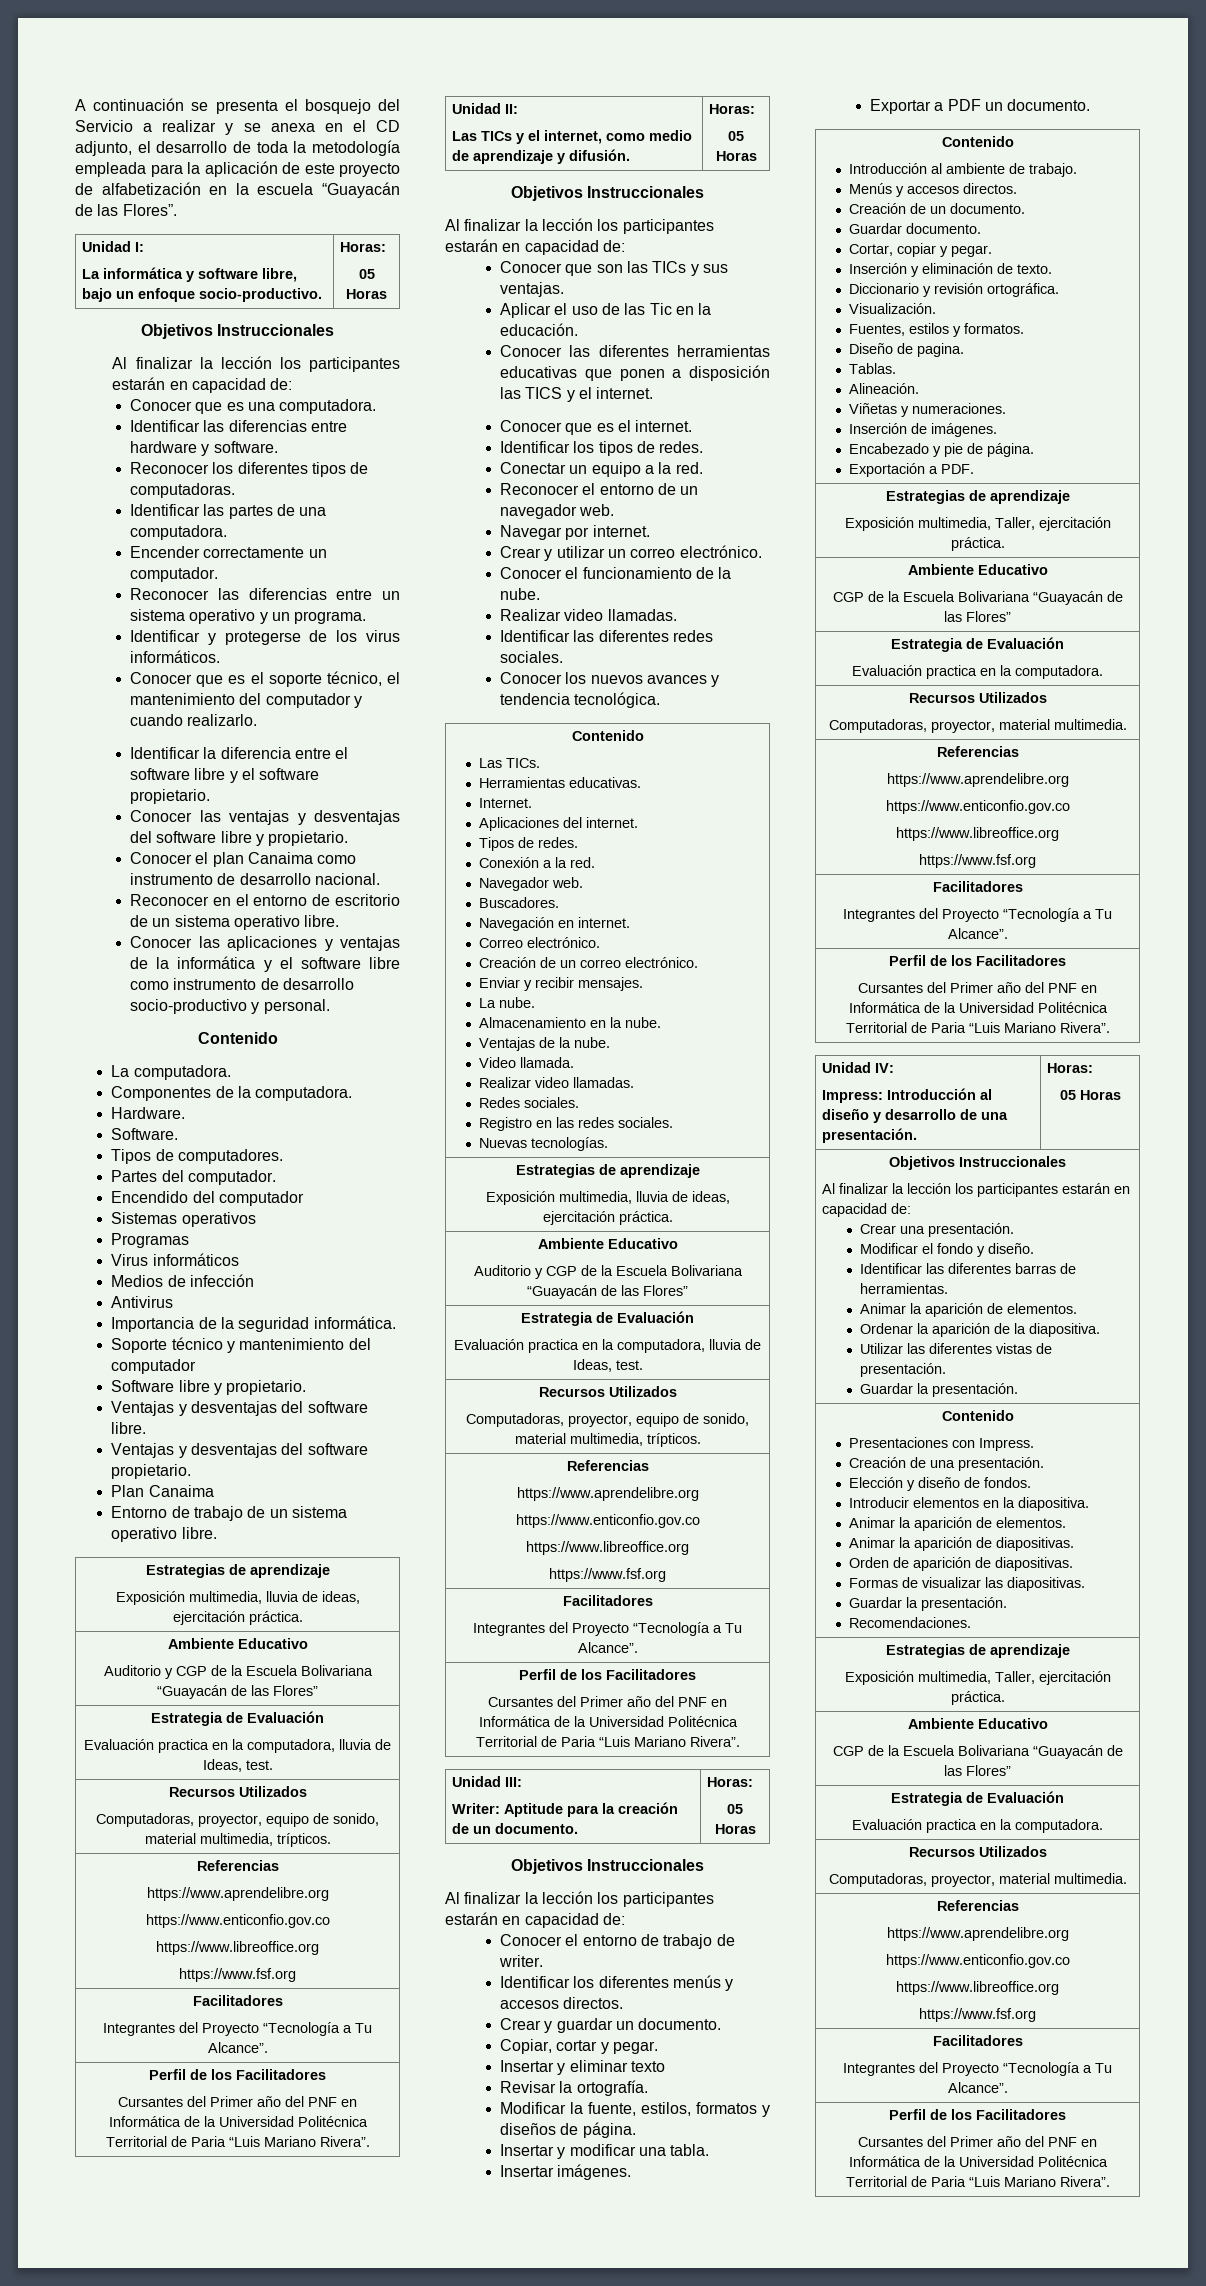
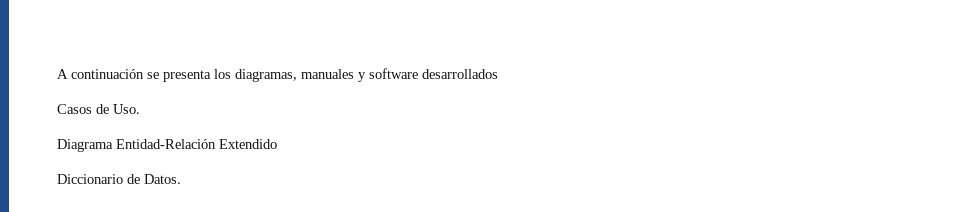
- A continuación se presenta el bosquejo del Servicio a realizar y se anexa en el CD adjunto, el desarrollo de toda la metodología empleada para la aplicación de este proyecto de alfabetización en la escuela “Guayacán de las Flores”.
- Unidad I:
- La informática y software libre, bajo un enfoque socio-productivo. | Horas:
- 05 Horas
- Objetivos Instruccionales
- Al finalizar la lección los participantes estarán en capacidad de:
- Conocer que es una computadora.
- Identificar las diferencias entre hardware y software.
- Reconocer los diferentes tipos de computadoras.
- Identificar las partes de una computadora.
- Encender correctamente un computador.
- Reconocer las diferencias entre un sistema operativo y un programa.
- Identificar y protegerse de los virus informáticos.
- Conocer que es el soporte técnico, el mantenimiento del computador y cuando realizarlo.
- Identificar la diferencia entre el software libre y el software propietario.
- Conocer las ventajas y desventajas del software libre y propietario.
- Conocer el plan Canaima como instrumento de desarrollo nacional.
- Reconocer en el entorno de escritorio de un sistema operativo libre.
- Conocer las aplicaciones y ventajas de la informática y el software libre como instrumento de desarrollo socio-productivo y personal.
- Contenido
- La computadora.
- Componentes de la computadora.
- Hardware.
- Software.
- Tipos de computadores.
- Partes del computador.
- Encendido del computador
- Sistemas operativos
- Programas
- Virus informáticos
- Medios de infección
- Antivirus
- Importancia de la seguridad informática.
- Soporte técnico y mantenimiento del computador
- Software libre y propietario.
- Ventajas y desventajas del software libre.
- Ventajas y desventajas del software propietario.
- Plan Canaima
- Entorno de trabajo de un sistema operativo libre.
- Estrategias de aprendizaje
- Exposición multimedia, lluvia de ideas, ejercitación práctica.
- Ambiente Educativo
- Auditorio y CGP de la Escuela Bolivariana “Guayacán de las Flores”
- Estrategia de Evaluación
- Evaluación practica en la computadora, lluvia de Ideas, test.
- Recursos Utilizados
- Computadoras, proyector, equipo de sonido, material multimedia, trípticos.
- Referencias
- https://www.aprendelibre.org
- https://www.enticonfio.gov.co
- https://www.libreoffice.org
- https://www.fsf.org
- Facilitadores
- Integrantes del Proyecto “Tecnología a Tu Alcance”.
- Perfil de los Facilitadores
- Cursantes del Primer año del PNF en Informática de la Universidad Politécnica Territorial de Paria “Luis Mariano Rivera”.
- Unidad II:
- Las TICs y el internet, como medio de aprendizaje y difusión. | Horas:
- 05 Horas
- Objetivos Instruccionales
- Al finalizar la lección los participantes estarán en capacidad de:
- Conocer que son las TICs y sus ventajas.
- Aplicar el uso de las Tic en la educación.
- Conocer las diferentes herramientas educativas que ponen a disposición las TICS y el internet.
- Conocer que es el internet.
- Identificar los tipos de redes.
- Conectar un equipo a la red.
- Reconocer el entorno de un navegador web.
- Navegar por internet.
- Crear y utilizar un correo electrónico.
- Conocer el funcionamiento de la nube.
- Realizar video llamadas.
- Identificar las diferentes redes sociales.
- Conocer los nuevos avances y tendencia tecnológica.
- Contenido
- Las TICs.
- Herramientas educativas.
- Internet.
- Aplicaciones del internet.
- Tipos de redes.
- Conexión a la red.
- Navegador web.
- Buscadores.
- Navegación en internet.
- Correo electrónico.
- Creación de un correo electrónico.
- Enviar y recibir mensajes.
- La nube.
- Almacenamiento en la nube.
- Ventajas de la nube.
- Video llamada.
- Realizar video llamadas.
- Redes sociales.
- Registro en las redes sociales.
- Nuevas tecnologías.
- Estrategias de aprendizaje
- Exposición multimedia, lluvia de ideas, ejercitación práctica.
- Ambiente Educativo
- Auditorio y CGP de la Escuela Bolivariana “Guayacán de las Flores”
- Estrategia de Evaluación
- Evaluación practica en la computadora, lluvia de Ideas, test.
- Recursos Utilizados
- Computadoras, proyector, equipo de sonido, material multimedia, trípticos.
- Referencias
- https://www.aprendelibre.org
- https://www.enticonfio.gov.co
- https://www.libreoffice.org
- https://www.fsf.org
- Facilitadores
- Integrantes del Proyecto “Tecnología a Tu Alcance”.
- Perfil de los Facilitadores
- Cursantes del Primer año del PNF en Informática de la Universidad Politécnica Territorial de Paria “Luis Mariano Rivera”.
- Unidad III:
- Writer: Aptitude para la creación de un documento. | Horas:
- 05 Horas
- Objetivos Instruccionales
- Al finalizar la lección los participantes estarán en capacidad de:
- Conocer el entorno de trabajo de writer.
- Identificar los diferentes menús y accesos directos.
- Crear y guardar un documento.
- Copiar, cortar y pegar.
- Insertar y eliminar texto
- Revisar la ortografía.
- Modificar la fuente, estilos, formatos y diseños de página.
- Insertar y modificar una tabla.
- Insertar imágenes.
- Exportar a PDF un documento.
- Contenido
- Introducción al ambiente de trabajo.
- Menús y accesos directos.
- Creación de un documento.
- Guardar documento.
- Cortar, copiar y pegar.
- Inserción y eliminación de texto.
- Diccionario y revisión ortográfica.
- Visualización.
- Fuentes, estilos y formatos.
- Diseño de pagina.
- Tablas.
- Alineación.
- Viñetas y numeraciones.
- Inserción de imágenes.
- Encabezado y pie de página.
- Exportación a PDF.
- Estrategias de aprendizaje
- Exposición multimedia, Taller, ejercitación práctica.
- Ambiente Educativo
- CGP de la Escuela Bolivariana “Guayacán de las Flores”
- Estrategia de Evaluación
- Evaluación practica en la computadora.
- Recursos Utilizados
- Computadoras, proyector, material multimedia.
- Referencias
- https://www.aprendelibre.org
- https://www.enticonfio.gov.co
- https://www.libreoffice.org
- https://www.fsf.org
- Facilitadores
- Integrantes del Proyecto “Tecnología a Tu Alcance”.
- Perfil de los Facilitadores
- Cursantes del Primer año del PNF en Informática de la Universidad Politécnica Territorial de Paria “Luis Mariano Rivera”.
- Unidad IV:
- Impress: Introducción al diseño y desarrollo de una presentación. | Horas:
- 05 Horas
- Objetivos Instruccionales
- Al finalizar la lección los participantes estarán en capacidad de:
- Crear una presentación.
- Modificar el fondo y diseño.
- Identificar las diferentes barras de herramientas.
- Animar la aparición de elementos.
- Ordenar la aparición de la diapositiva.
- Utilizar las diferentes vistas de presentación.
- Guardar la presentación.
- Contenido
- Presentaciones con Impress.
- Creación de una presentación.
- Elección y diseño de fondos.
- Introducir elementos en la diapositiva.
- Animar la aparición de elementos.
- Animar la aparición de diapositivas.
- Orden de aparición de diapositivas.
- Formas de visualizar las diapositivas.
- Guardar la presentación.
- Recomendaciones.
- Estrategias de aprendizaje
- Exposición multimedia, Taller, ejercitación práctica.
- Ambiente Educativo
- CGP de la Escuela Bolivariana “Guayacán de las Flores”
- Estrategia de Evaluación
- Evaluación practica en la computadora.
- Recursos Utilizados
- Computadoras, proyector, material multimedia.
- Referencias
- https://www.aprendelibre.org
- https://www.enticonfio.gov.co
- https://www.libreoffice.org
- https://www.fsf.org
- Facilitadores
- Integrantes del Proyecto “Tecnología a Tu Alcance”.
- Perfil de los Facilitadores
- Cursantes del Primer año del PNF en Informática de la Universidad Politécnica Territorial de Paria “Luis Mariano Rivera”.
+ A continuación se presenta los diagramas, manuales y software desarrollados
+ Casos de Uso.
+ Diagrama Entidad-Relación Extendido
+ Diccionario de Datos.

